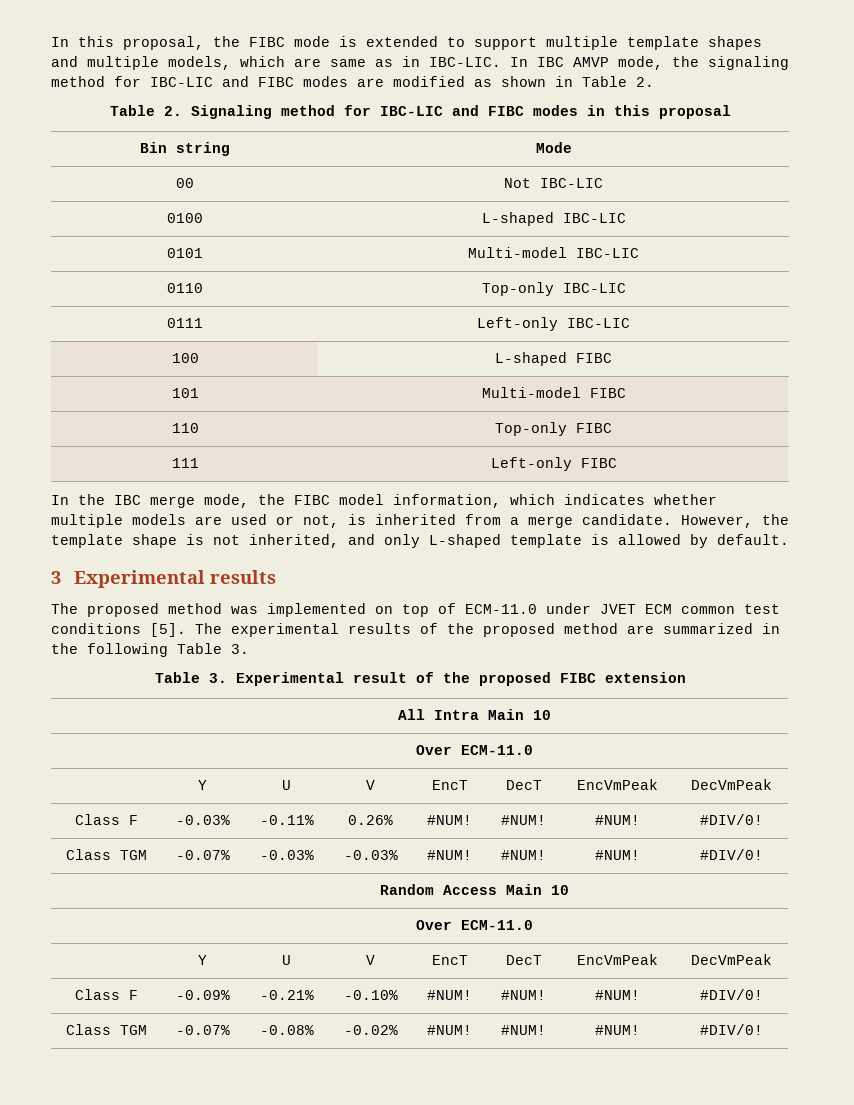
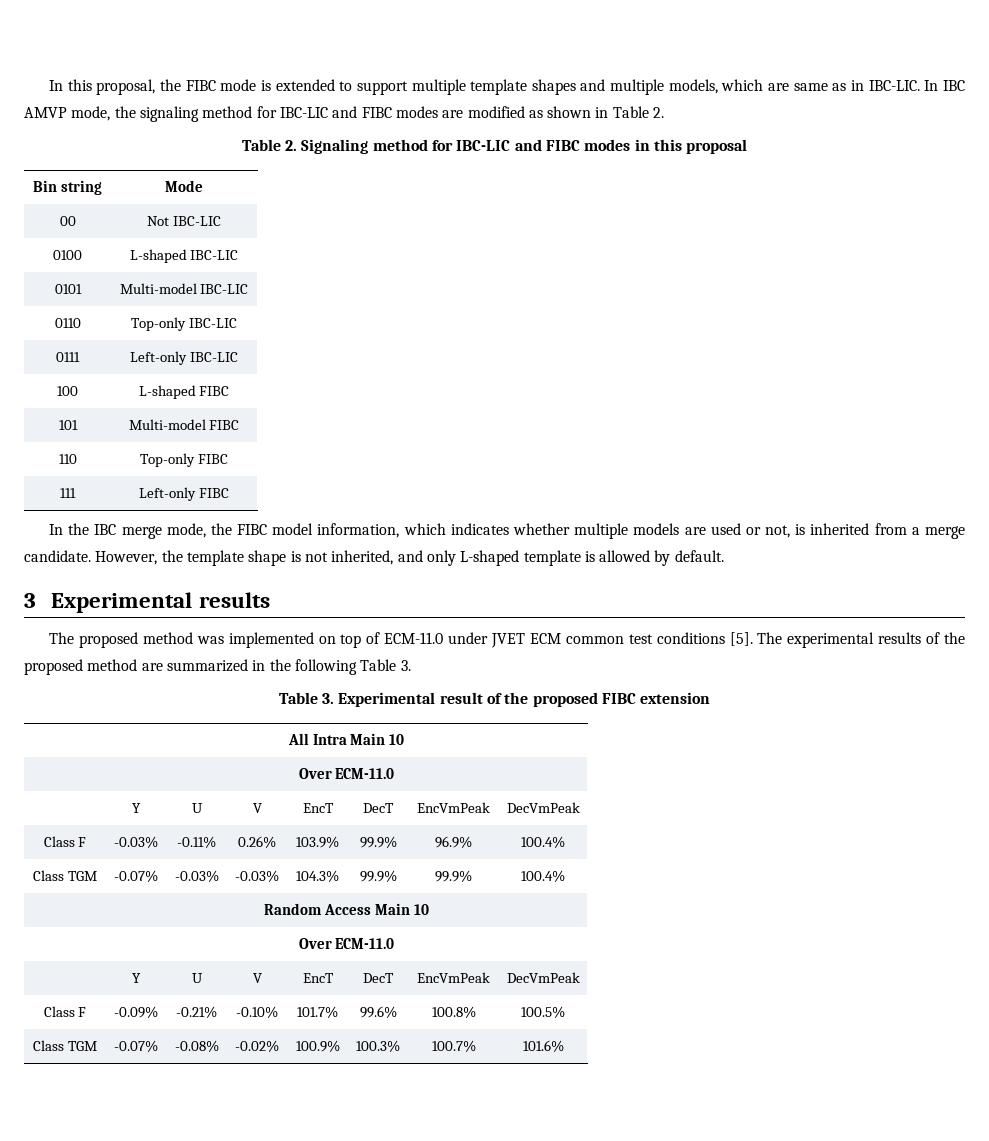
- Class F | -0.03% | -0.11% | 0.26% | #NUM! | #NUM! | #NUM! | #DIV/0!
+ Class F | -0.03% | -0.11% | 0.26% | 103.9% | 99.9% | 96.9% | 100.4%
- Class TGM | -0.07% | -0.03% | -0.03% | #NUM! | #NUM! | #NUM! | #DIV/0!
+ Class TGM | -0.07% | -0.03% | -0.03% | 104.3% | 99.9% | 99.9% | 100.4%
- Class F | -0.09% | -0.21% | -0.10% | #NUM! | #NUM! | #NUM! | #DIV/0!
+ Class F | -0.09% | -0.21% | -0.10% | 101.7% | 99.6% | 100.8% | 100.5%
- Class TGM | -0.07% | -0.08% | -0.02% | #NUM! | #NUM! | #NUM! | #DIV/0!
+ Class TGM | -0.07% | -0.08% | -0.02% | 100.9% | 100.3% | 100.7% | 101.6%

